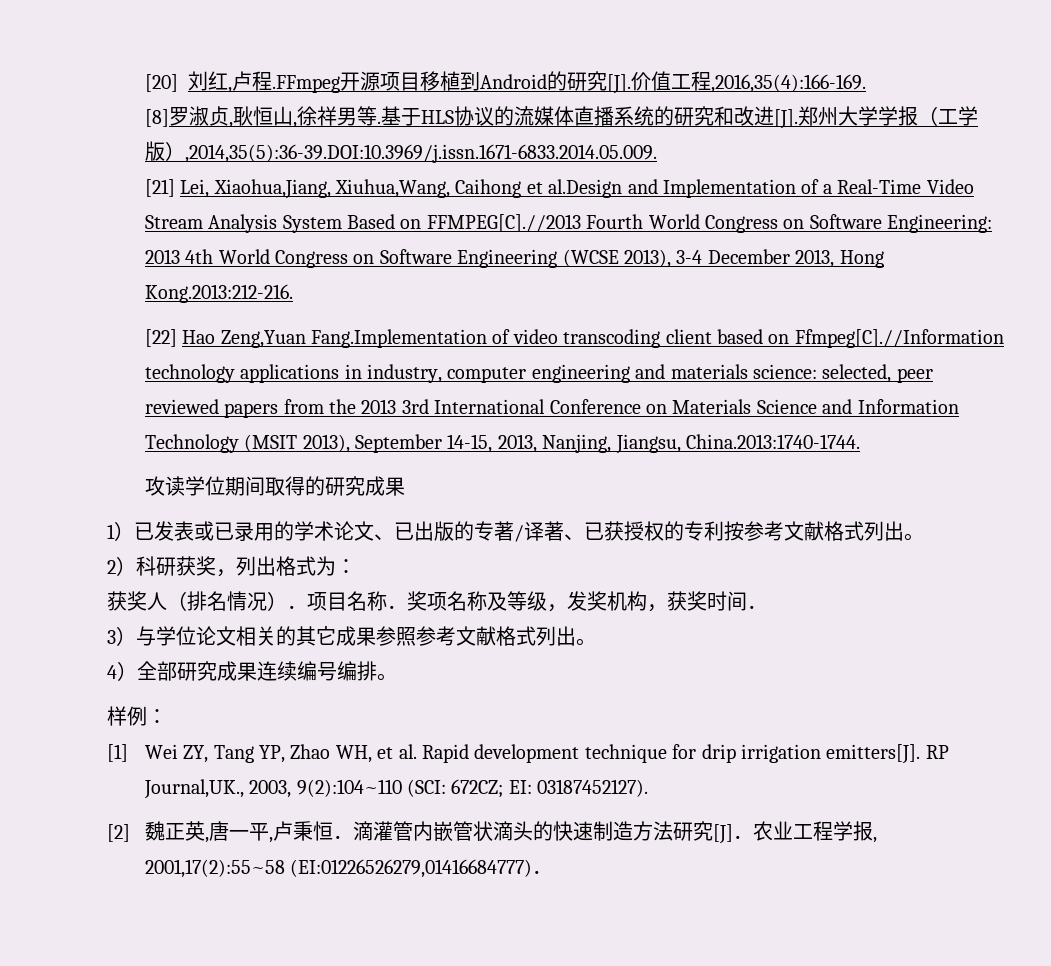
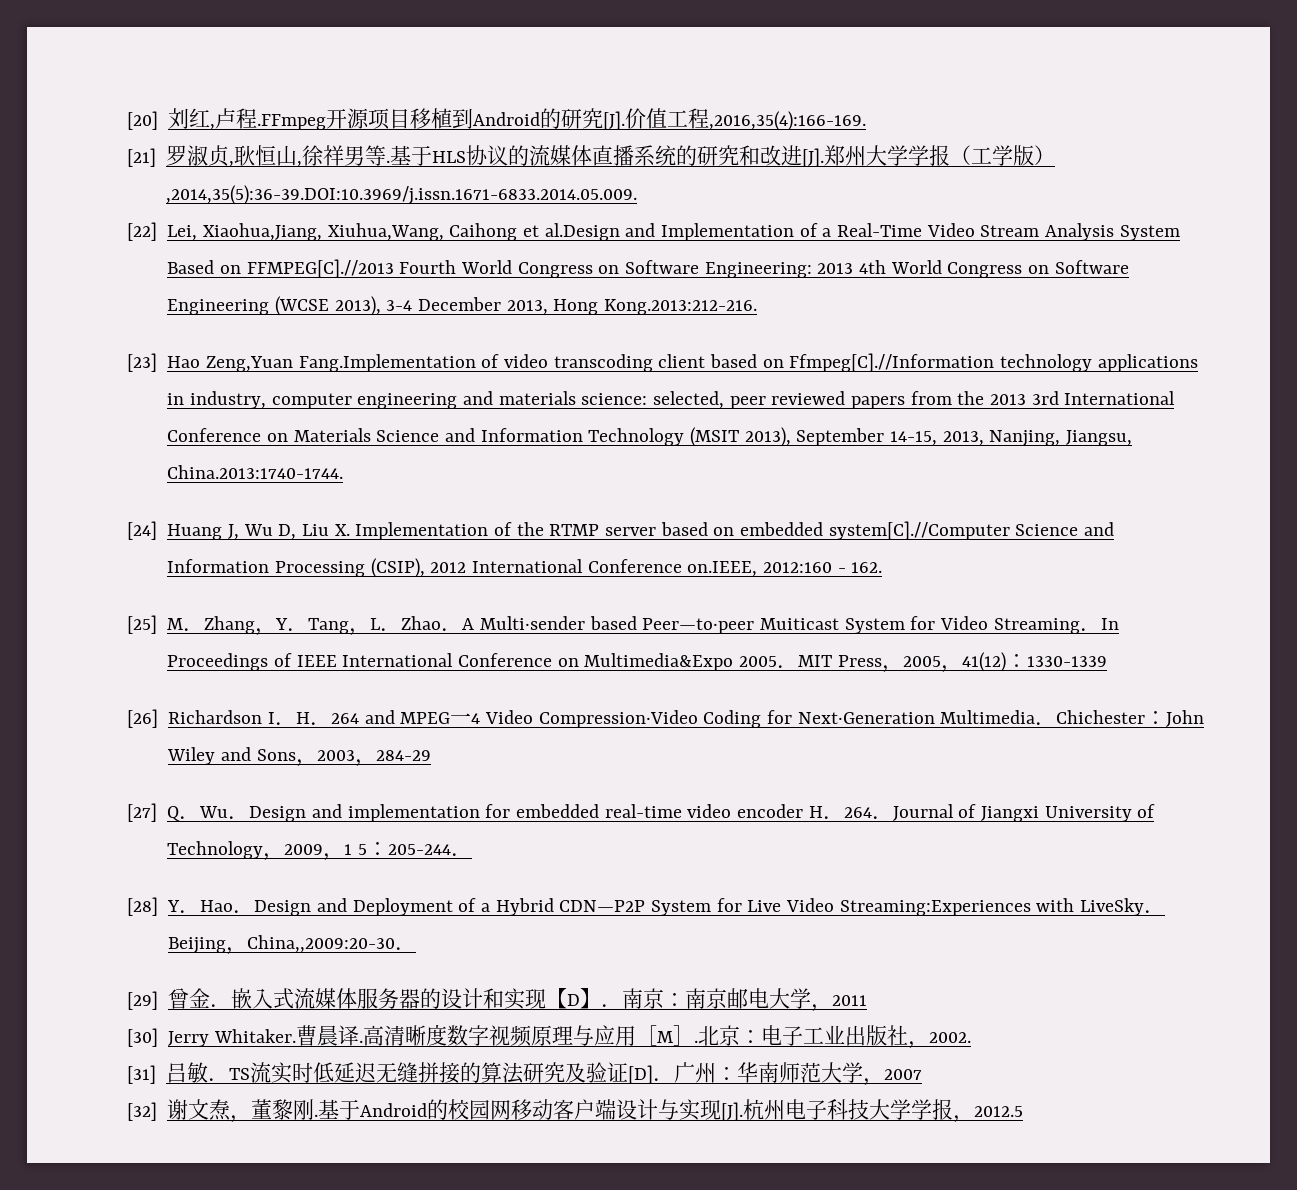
- [8]罗淑贞,耿恒山,徐祥男等.
+ [21]罗淑贞,耿恒山,徐祥男等.
- [21] Lei, Xiaohua,Jiang, Xiuhua,Wang, Caihong et al.Design and Implementation of a Real-Time Video Stream Analysis System Based on FFMPEG[C].//2013 Fourth World Congress on Software Engineering: 2013 4th World Congress on Software Engineering (WCSE 2013), 3-4 December 2013, Hong Kong.2013:212-216.
+ [22] Lei, Xiaohua,Jiang, Xiuhua,Wang, Caihong et al.Design and Implementation of a Real-Time Video Stream Analysis System Based on FFMPEG[C].//2013 Fourth World Congress on Software Engineering: 2013 4th World Congress on Software Engineering (WCSE 2013), 3-4 December 2013, Hong Kong.2013:212-216.
- [22] Hao Zeng,Yuan Fang.Implementation of video transcoding client based on Ffmpeg[C].//Information technology applications in industry, computer engineering and materials science: selected, peer reviewed papers from the 2013 3rd International Conference on Materials Science and Information Technology (MSIT 2013), September 14-15, 2013, Nanjing, Jiangsu, China.2013:1740-1744.
+ [23] Hao Zeng,Yuan Fang.Implementation of video transcoding client based on Ffmpeg[C].//Information technology applications in industry, computer engineering and materials science: selected, peer reviewed papers from the 2013 3rd International Conference on Materials Science and Information Technology (MSIT 2013), September 14-15, 2013, Nanjing, Jiangsu, China.2013:1740-1744.
- 攻读学位期间取得的研究成果
- 1）已发表或已录用的学术论文、已出版的专著/译著、已获授权的专利按参考文献格式列出。
- 2）科研获奖，列出格式为：
- 获奖人（排名情况）．项目名称．奖项名称及等级，发奖机构，获奖时间．
- 3）与学位论文相关的其它成果参照参考文献格式列出。
- 4）全部研究成果连续编号编排。
- 样例：
- [1] Wei ZY, Tang YP, Zhao WH, et al. Rapid development technique for drip irrigation emitters[J]. RP Journal,UK., 2003, 9(2):104~110 (SCI: 672CZ; EI: 03187452127).
- [2]魏正英,唐一平,卢秉恒．滴灌管内嵌管状滴头的快速制造方法研究[J]．农业工程学报, 2001,17(2):55~58 (EI:01226526279,01416684777)．
+ [24] Huang J, Wu D, Liu X. Implementation of the RTMP server based on embedded system[C].//Computer Science and Information Processing (CSIP), 2012 International Conference on.IEEE, 2012:160 - 162.
+ [25] M．Zhang，Y．Tang，L．Zhao．A Multi·sender based Peer—to·peer Muiticast System for Video Streaming．In Proceedings of IEEE International Conference on Multimedia&Expo 2005．MIT Press，2005，41(12)：1330-1339
+ [26] Richardson I．H．264 and MPEG一4 Video Compression·Video Coding for Next·Generation Multimedia．Chichester：John Wiley and Sons，2003，284-29
+ [27] Q．Wu．Design and implementation for embedded real-time video encoder H．264．Journal of Jiangxi University of Technology，2009，1 5：205-244．
+ [28] Y．Hao．Design and Deployment of a Hybrid CDN—P2P System for Live Video Streaming:Experiences with LiveSky．Beijing，China,,2009:20-30．
+ [29]曾金．嵌入式流媒体服务器的设计和实现【D】．南京：南京邮电大学，2011
+ [30] Jerry Whitaker.曹晨译.高清晰度数字视频原理与应用［M］.北京：电子工业出版社，2002.
+ [31]吕敏．TS流实时低延迟无缝拼接的算法研究及验证[D]．广州：华南师范大学，2007
+ [32]谢文焘，董黎刚.基于Android的校园网移动客户端设计与实现[J].杭州电子科技大学学报，2012.5

